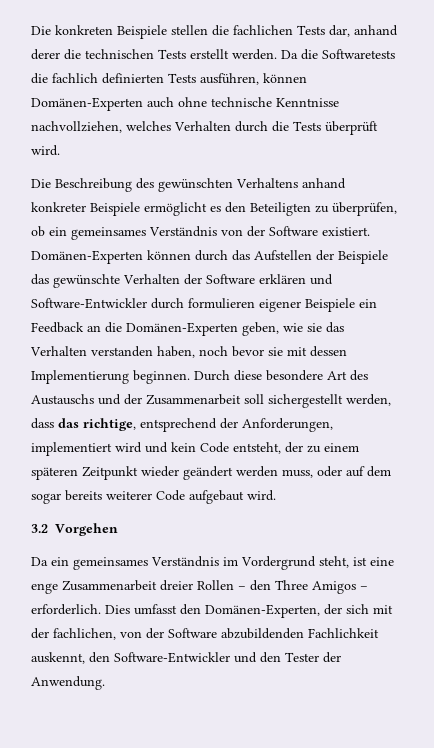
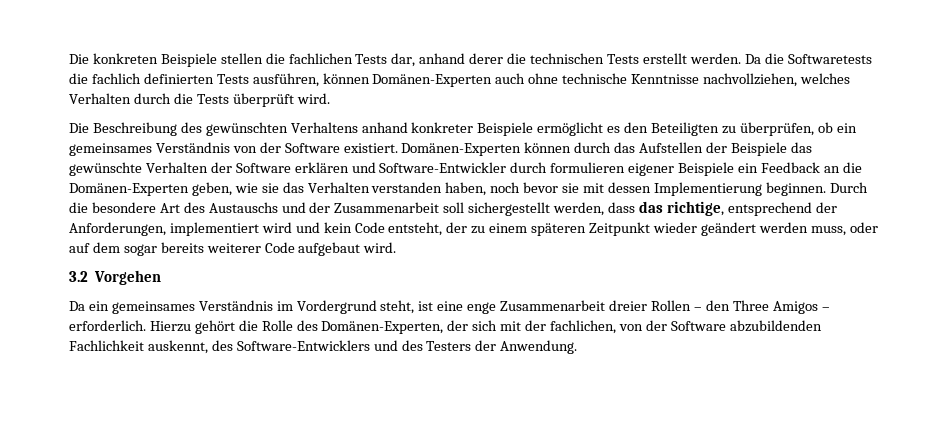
- Durch diese besondere Art des Austauschs und der Zusammenarbeit soll sichergestellt werden, dass das richtige, entsprechend der Anforderungen, implementiert wird und kein Code entsteht, der zu einem späteren Zeitpunkt wieder geändert werden muss, oder auf dem sogar bereits weiterer Code aufgebaut wird.
+ Durch die besondere Art des Austauschs und der Zusammenarbeit soll sichergestellt werden, dass das richtige, entsprechend der Anforderungen, implementiert wird und kein Code entsteht, der zu einem späteren Zeitpunkt wieder geändert werden muss, oder auf dem sogar bereits weiterer Code aufgebaut wird.
- Dies umfasst den Domänen-Experten, der sich mit der fachlichen, von der Software abzubildenden Fachlichkeit auskennt, den Software-Entwickler und den Tester der Anwendung.
+ Hierzu gehört die Rolle des Domänen-Experten, der sich mit der fachlichen, von der Software abzubildenden Fachlichkeit auskennt, des Software-Entwicklers und des Testers der Anwendung.

